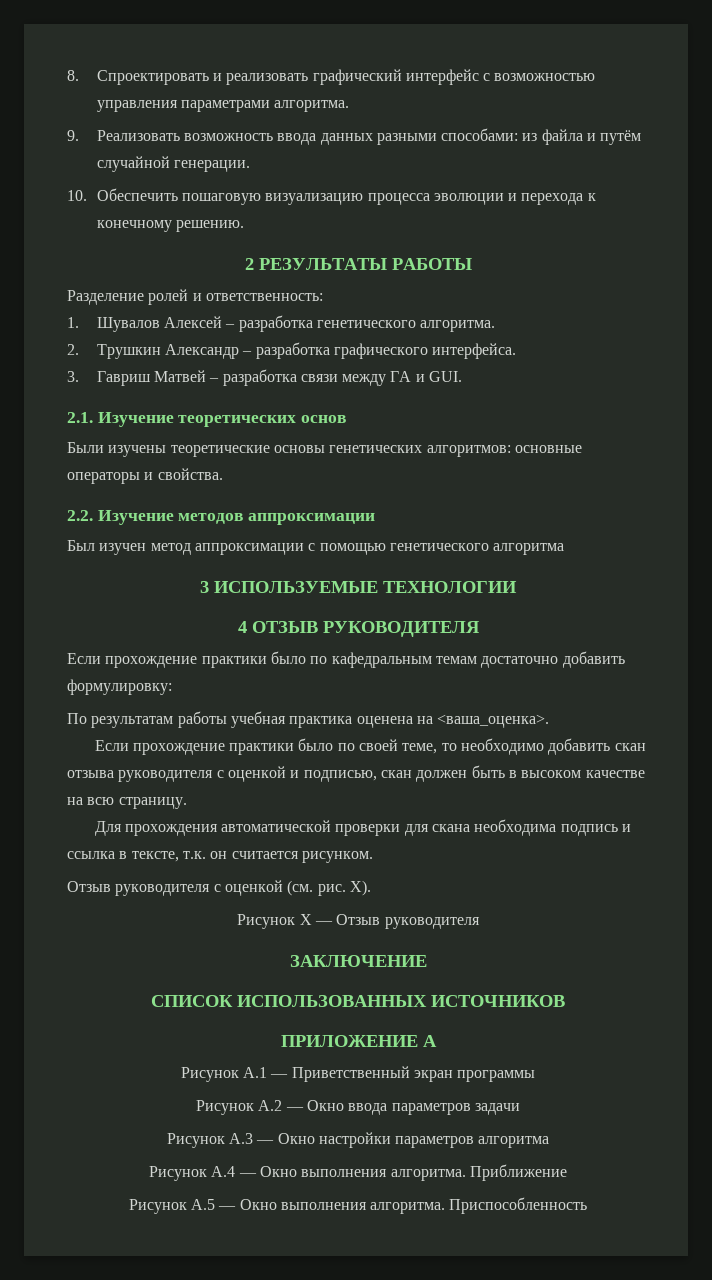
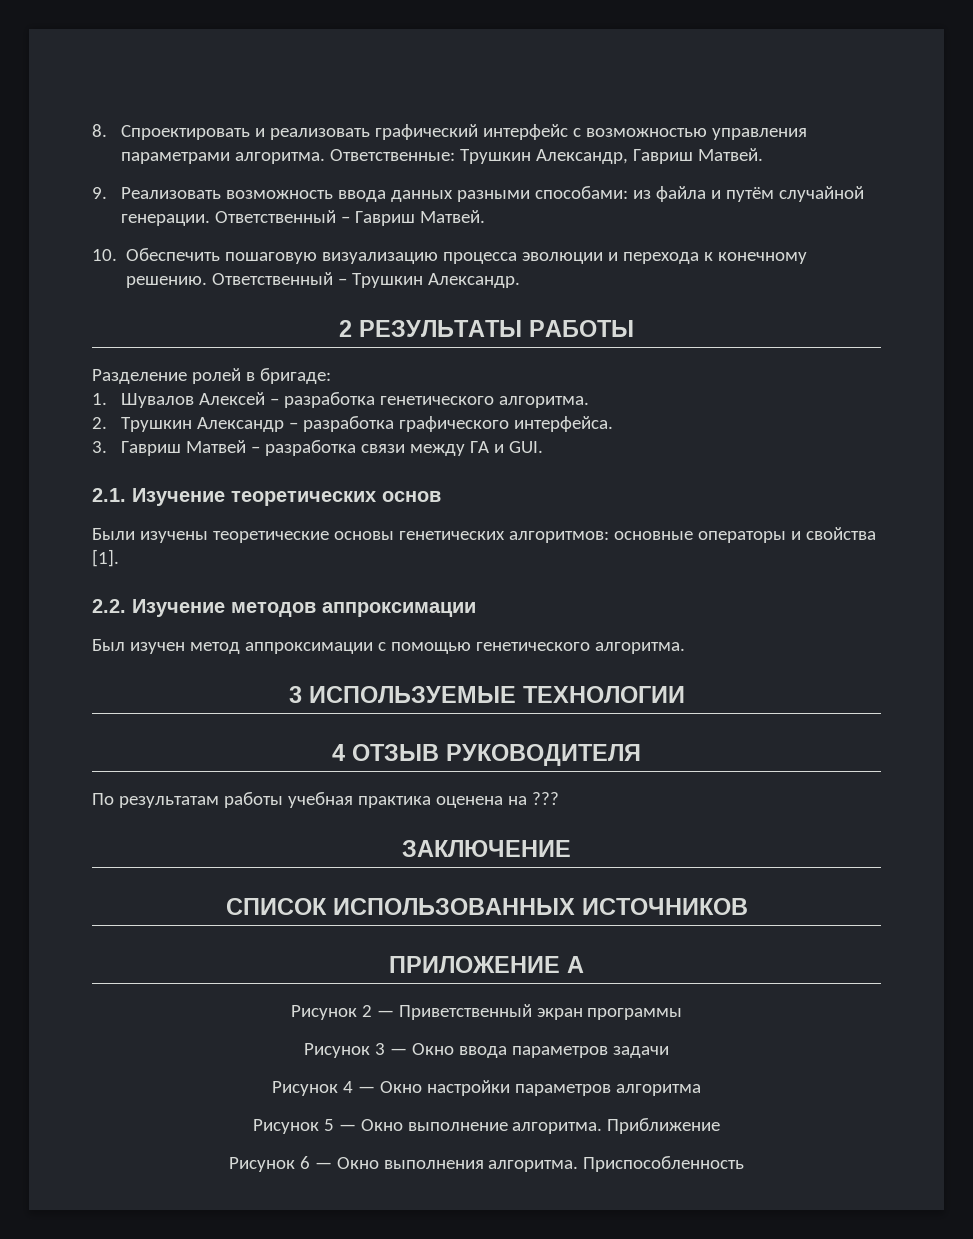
+ Ответственные: Трушкин Александр, Гавриш Матвей.
+ Ответственный – Гавриш Матвей.
+ Ответственный – Трушкин Александр.
- Разделение ролей и ответственность:
+ Разделение ролей в бригаде:
- Были изучены теоретические основы генетических алгоритмов: основные операторы и свойства.
+ Были изучены теоретические основы генетических алгоритмов: основные операторы и свойства [1].
- Был изучен метод аппроксимации с помощью генетического алгоритма
+ Был изучен метод аппроксимации с помощью генетического алгоритма.
- Если прохождение практики было по кафедральным темам достаточно добавить формулировку:
- По результатам работы учебная практика оценена на <ваша_оценка>.
- Если прохождение практики было по своей теме, то необходимо добавить скан отзыва руководителя с оценкой и подписью, скан должен быть в высоком качестве на всю страницу.
- Для прохождения автоматической проверки для скана необходима подпись и ссылка в тексте, т.к. он считается рисунком.
- Отзыв руководителя с оценкой (см. рис. Х).
- Рисунок Х — Отзыв руководителя
+ По результатам работы учебная практика оценена на ???
- Рисунок А.1 — Приветственный экран программы
+ Рисунок 2 — Приветственный экран программы
- Рисунок А.2 — Окно ввода параметров задачи
+ Рисунок 3 — Окно ввода параметров задачи
- Рисунок А.3 — Окно настройки параметров алгоритма
+ Рисунок 4 — Окно настройки параметров алгоритма
- Рисунок А.4 — Окно выполнения алгоритма.
+ Рисунок 5 — Окно выполнение алгоритма.
- Рисунок А.5 — Окно выполнения алгоритма.
+ Рисунок 6 — Окно выполнения алгоритма.

